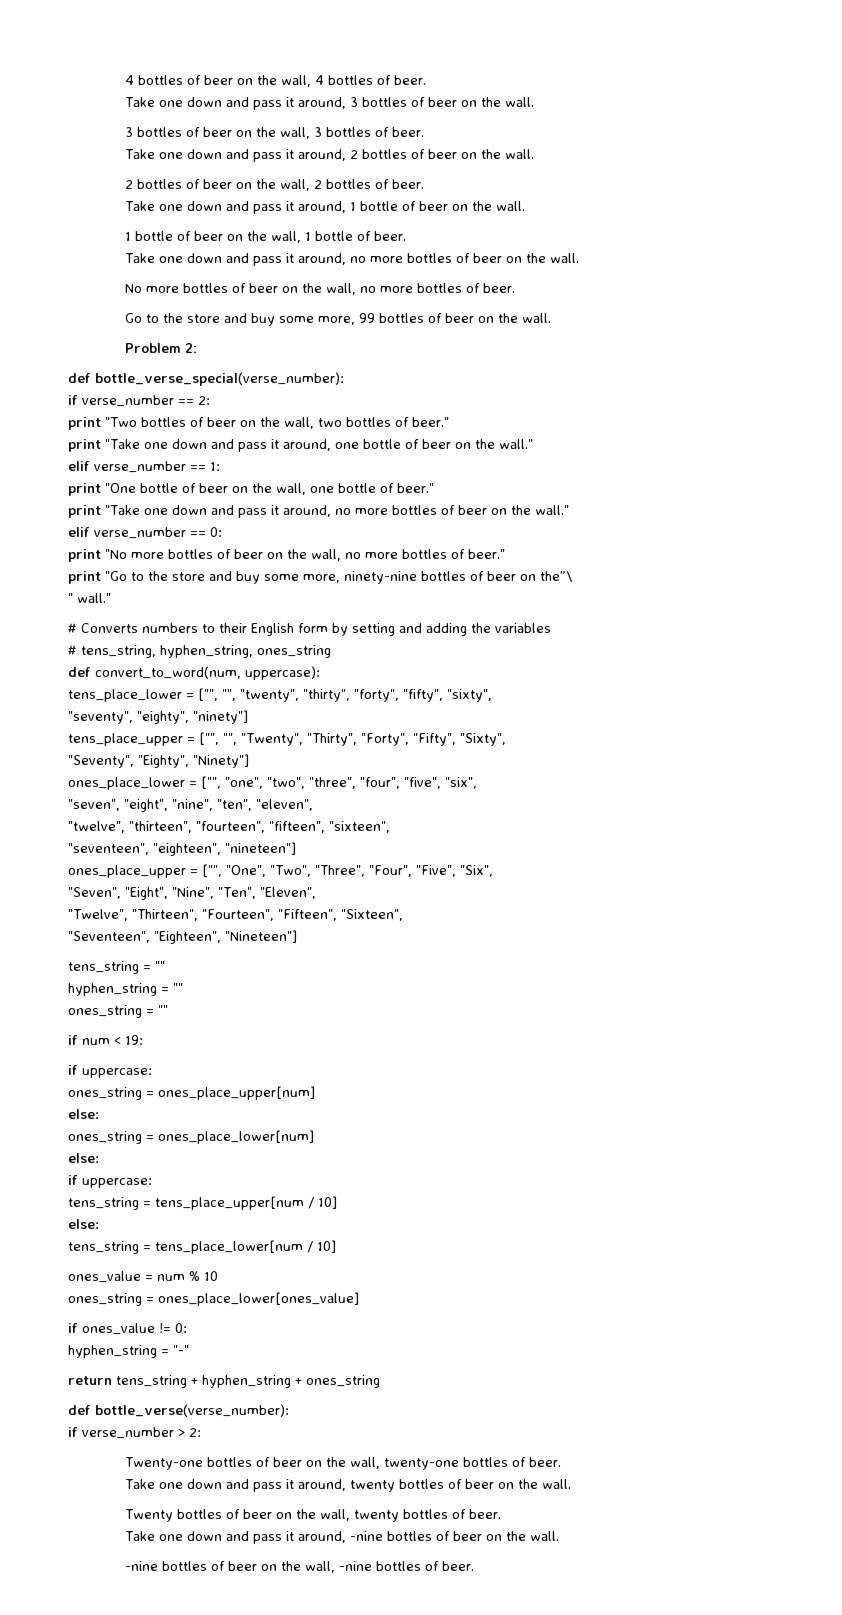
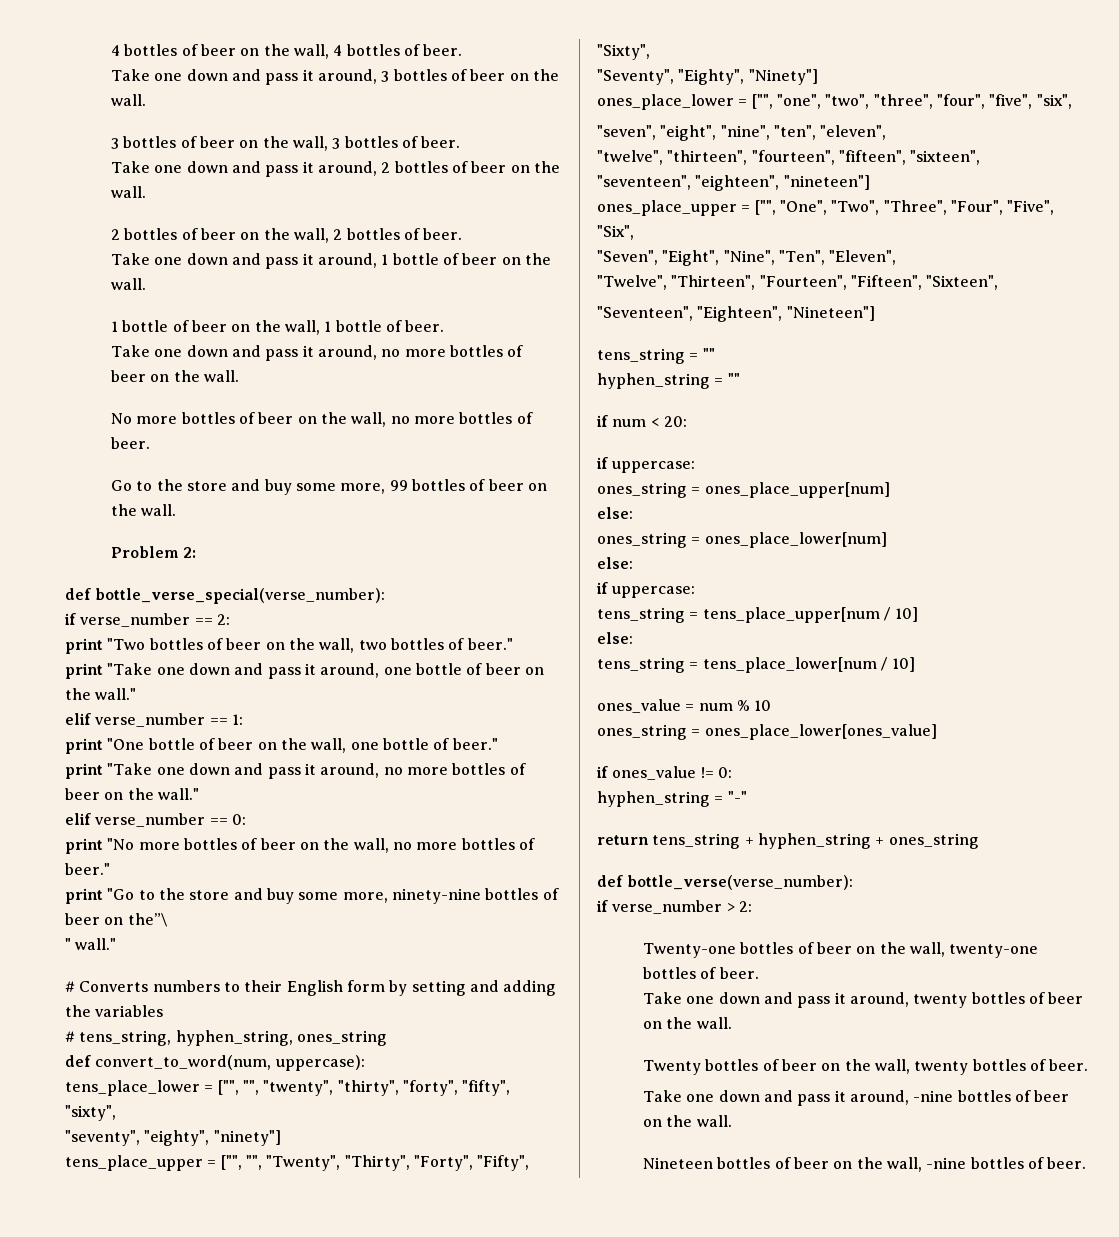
- ones_string = ""
- if num < 19:
+ if num < 20:
- -nine bottles of beer on the wall, -nine bottles of beer.
+ Nineteen bottles of beer on the wall, -nine bottles of beer.

